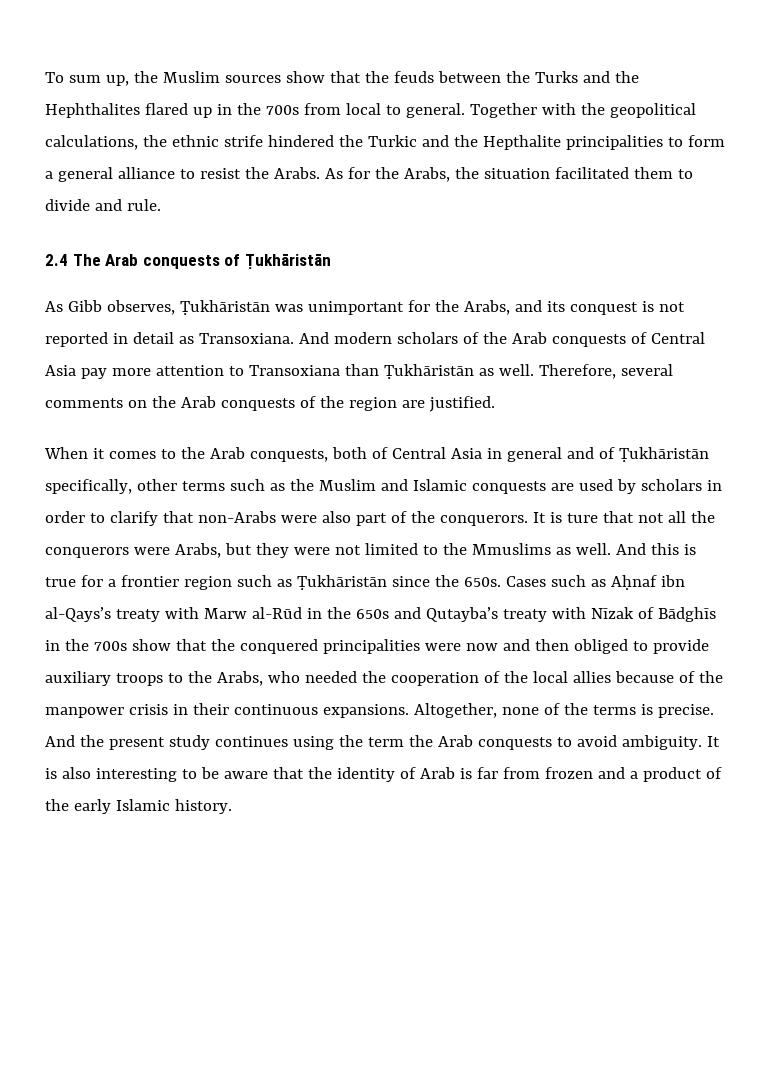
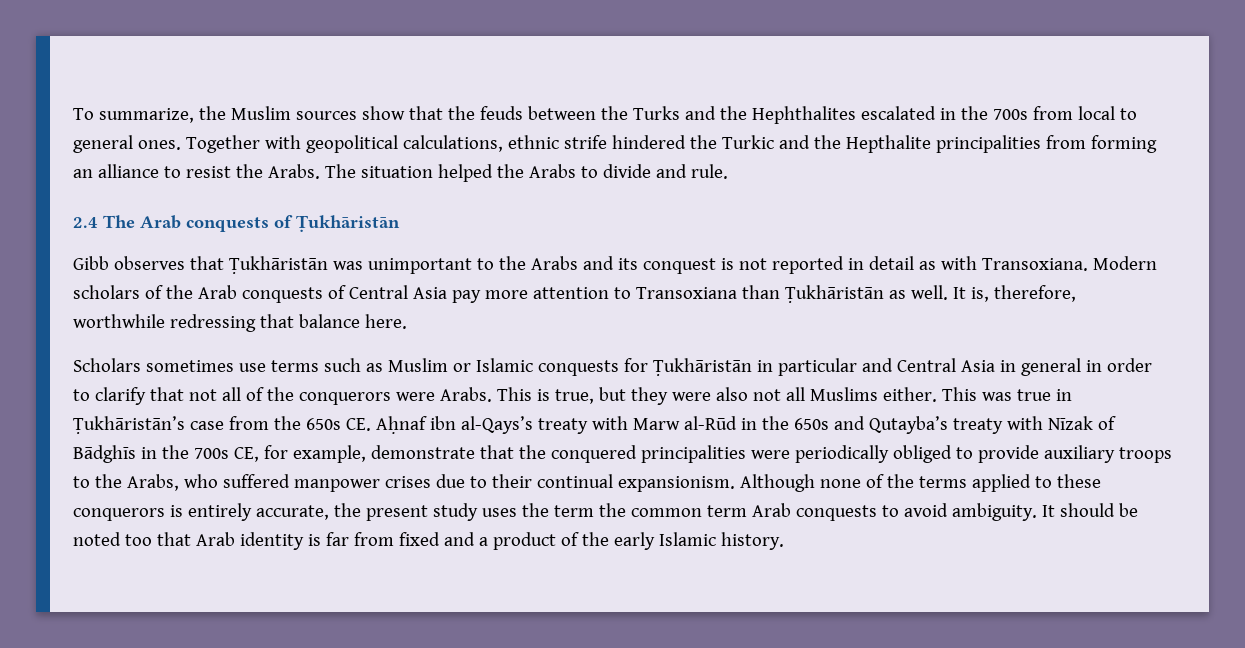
- To sum up, the Muslim sources show that the feuds between the Turks and the Hephthalites flared up in the 700s from local to general.
+ To summarize, the Muslim sources show that the feuds between the Turks and the Hephthalites escalated in the 700s from local to general ones.
- Together with the geopolitical calculations, the ethnic strife hindered the Turkic and the Hepthalite principalities to form a general alliance to resist the Arabs.
+ Together with geopolitical calculations, ethnic strife hindered the Turkic and the Hepthalite principalities from forming an alliance to resist the Arabs.
- As for the Arabs, the situation facilitated them to divide and rule.
+ The situation helped the Arabs to divide and rule.
- As Gibb observes, Ṭukhāristān was unimportant for the Arabs, and its conquest is not reported in detail as Transoxiana. And modern scholars of the Arab conquests of Central Asia pay more attention to Transoxiana than Ṭukhāristān as well.
+ Gibb observes that Ṭukhāristān was unimportant to the Arabs and its conquest is not reported in detail as with Transoxiana. Modern scholars of the Arab conquests of Central Asia pay more attention to Transoxiana than Ṭukhāristān as well.
- Therefore, several comments on the Arab conquests of the region are justified.
- When it comes to the Arab conquests, both of Central Asia in general and of Ṭukhāristān specifically, other terms such as the Muslim and Islamic conquests are used by scholars in order to clarify that non-Arabs were also part of the conquerors. It is ture that not all the conquerors were Arabs, but they were not limited to the Mmuslims as well. And this is true for a frontier region such as Ṭukhāristān since the 650s. Cases such as Aḥnaf ibn al-Qays’s treaty with Marw al-Rūd in the 650s and Qutayba’s treaty with Nīzak of Bādghīs in the 700s show that the conquered principalities were now and then obliged to provide auxiliary troops to the Arabs, who needed the cooperation of the local allies because of the manpower crisis in their continuous expansions. Altogether, none of the terms is precise. And the present study continues using the term the Arab conquests to avoid ambiguity.
+ It is, therefore, worthwhile redressing that balance here.
+ Scholars sometimes use terms such as Muslim or Islamic conquests for Ṭukhāristān in particular and Central Asia in general in order to clarify that not all of the conquerors were Arabs. This is true, but they were also not all Muslims either. This was true in Ṭukhāristān’s case from the 650s CE. Aḥnaf ibn al-Qays’s treaty with Marw al-Rūd in the 650s and Qutayba’s treaty with Nīzak of Bādghīs in the 700s CE, for example, demonstrate that the conquered principalities were periodically obliged to provide auxiliary troops to the Arabs, who suffered manpower crises due to their continual expansionism. Although none of the terms applied to these conquerors is entirely accurate, the present study uses the term the common term Arab conquests to avoid ambiguity.
- It is also interesting to be aware that the identity of Arab is far from frozen and a product of the early Islamic history.
+ It should be noted too that Arab identity is far from fixed and a product of the early Islamic history.

